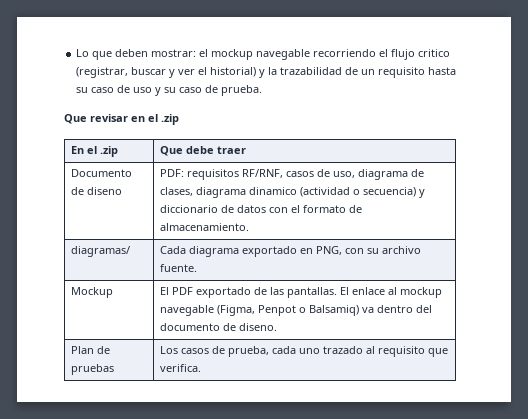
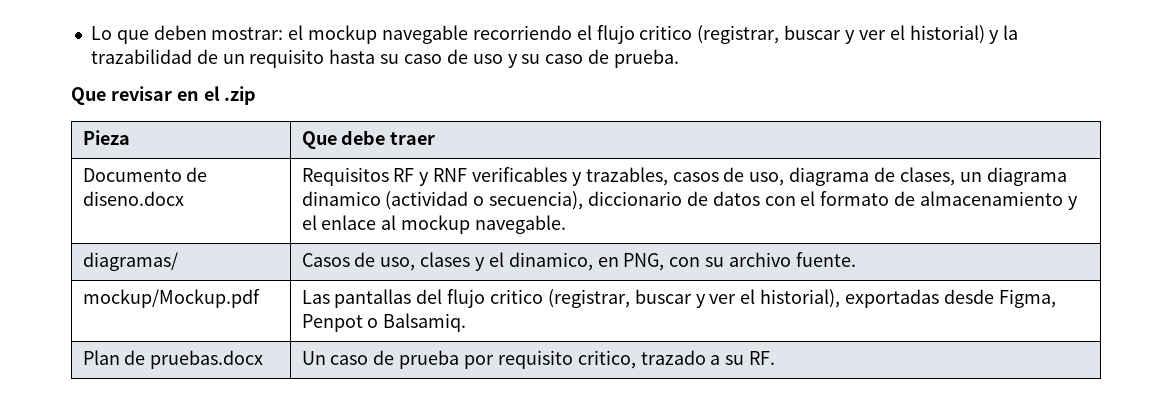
- En el .zip | Que debe traer
+ Pieza | Que debe traer
- Documento de diseno | PDF: requisitos RF/RNF, casos de uso, diagrama de clases, diagrama dinamico (actividad o secuencia) y diccionario de datos con el formato de almacenamiento.
- diagramas/ | Cada diagrama exportado en PNG, con su archivo fuente.
+ Documento de diseno.docx | Requisitos RF y RNF verificables y trazables, casos de uso, diagrama de clases, un diagrama dinamico (actividad o secuencia), diccionario de datos con el formato de almacenamiento y el enlace al mockup navegable.
+ diagramas/ | Casos de uso, clases y el dinamico, en PNG, con su archivo fuente.
- Mockup | El PDF exportado de las pantallas. El enlace al mockup navegable (Figma, Penpot o Balsamiq) va dentro del documento de diseno.
- Plan de pruebas | Los casos de prueba, cada uno trazado al requisito que verifica.
+ mockup/Mockup.pdf | Las pantallas del flujo critico (registrar, buscar y ver el historial), exportadas desde Figma, Penpot o Balsamiq.
+ Plan de pruebas.docx | Un caso de prueba por requisito critico, trazado a su RF.

